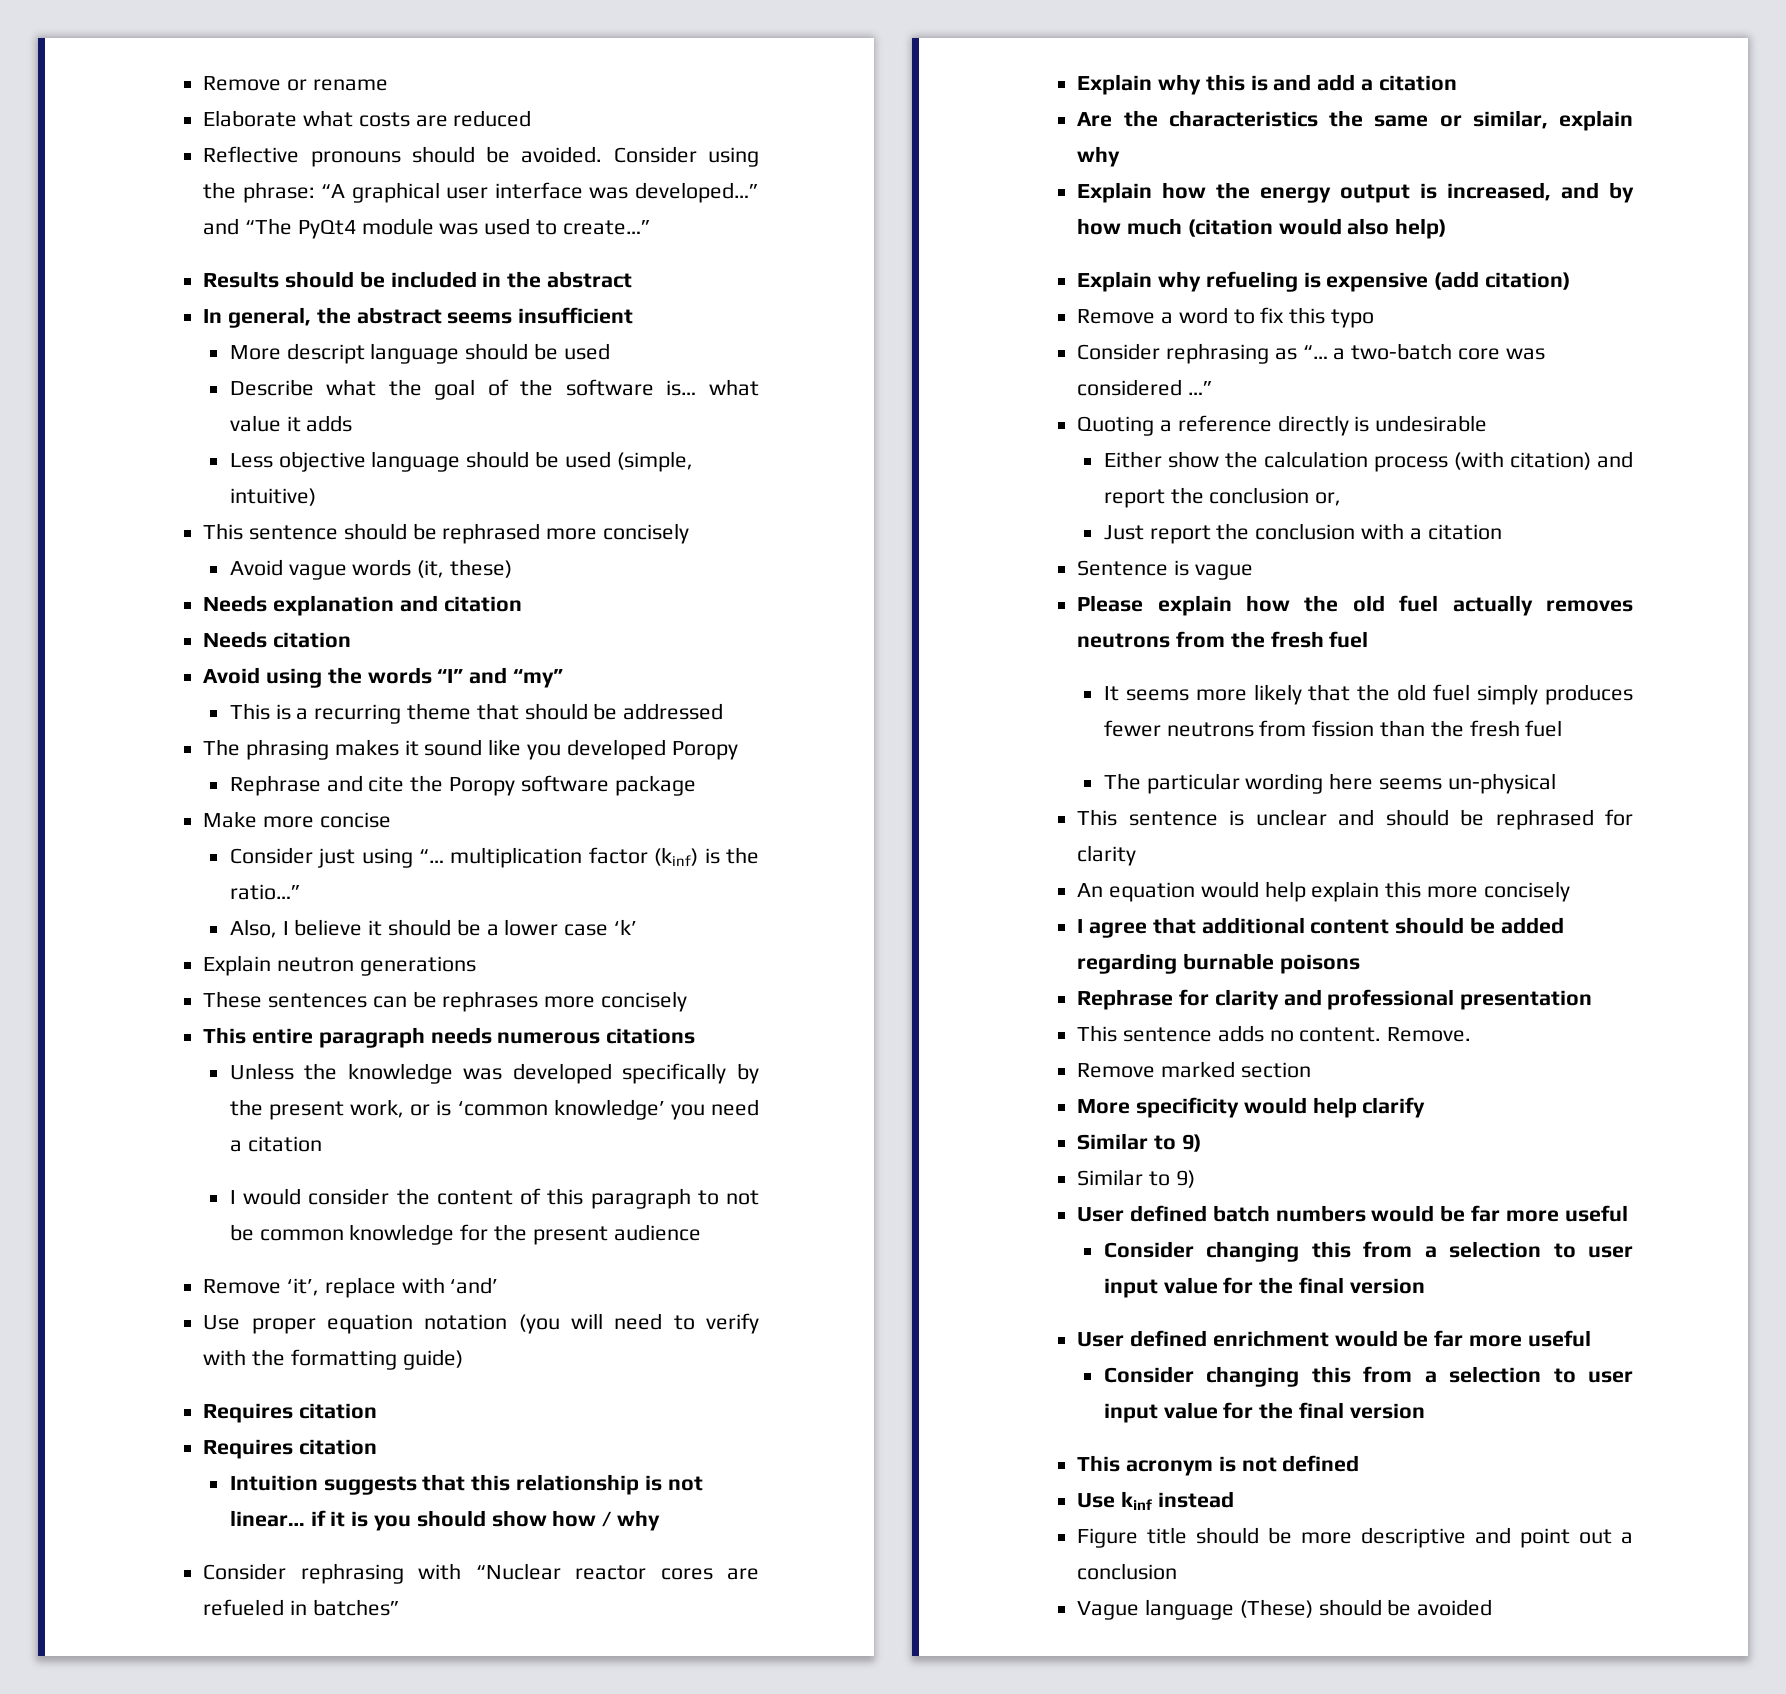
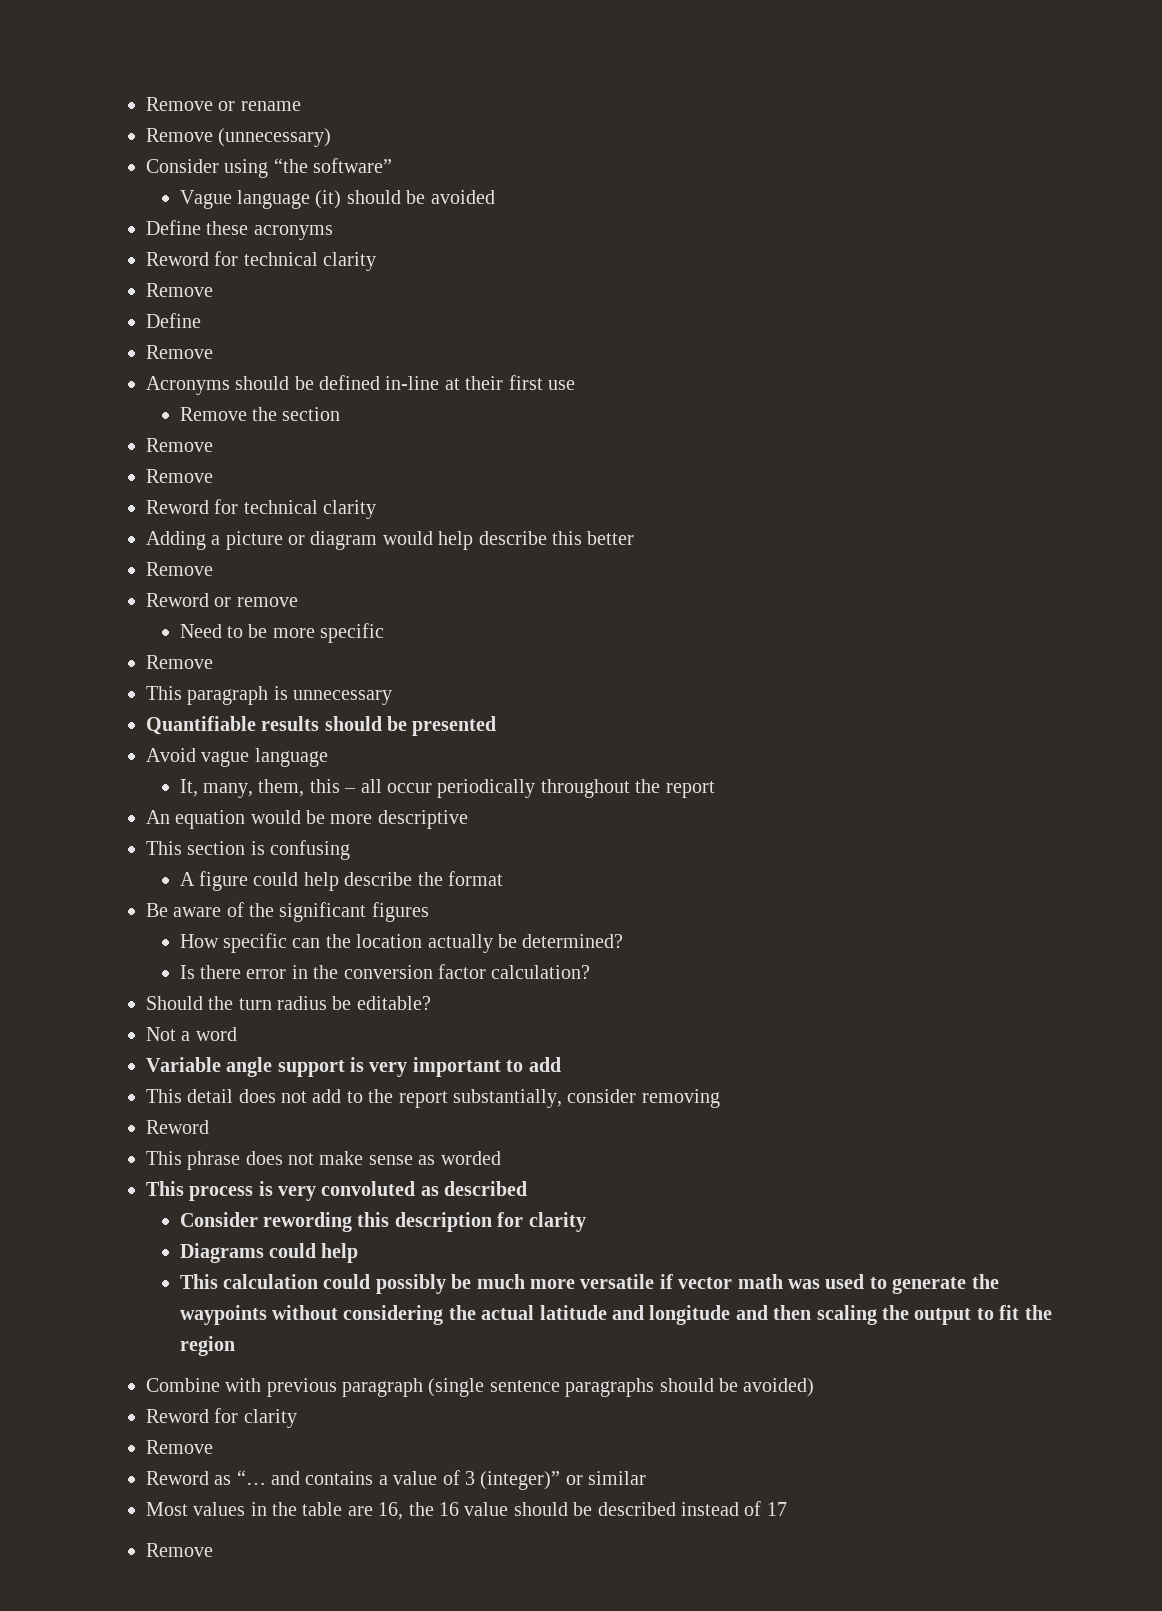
- Elaborate what costs are reduced
- Reflective pronouns should be avoided. Consider using the phrase: “A graphical user interface was developed…” and “The PyQt4 module was used to create…”
- Results should be included in the abstract
- In general, the abstract seems insufficient
- More descript language should be used
- Describe what the goal of the software is… what value it adds
- Less objective language should be used (simple, intuitive)
- This sentence should be rephrased more concisely
- Avoid vague words (it, these)
- Needs explanation and citation
- Needs citation
- Avoid using the words “I” and “my”
- This is a recurring theme that should be addressed
- The phrasing makes it sound like you developed Poropy
- Rephrase and cite the Poropy software package
- Make more concise
- Consider just using “… multiplication factor (kinf) is the ratio…”
- Also, I believe it should be a lower case ‘k’
- Explain neutron generations
- These sentences can be rephrases more concisely
- This entire paragraph needs numerous citations
- Unless the knowledge was developed specifically by the present work, or is ‘common knowledge’ you need a citation
- I would consider the content of this paragraph to not be common knowledge for the present audience
- Remove ‘it’, replace with ‘and’
- Use proper equation notation (you will need to verify with the formatting guide)
- Requires citation
- Requires citation
- Intuition suggests that this relationship is not linear… if it is you should show how / why
- Consider rephrasing with “Nuclear reactor cores are refueled in batches”
- Explain why this is and add a citation
- Are the characteristics the same or similar, explain why
- Explain how the energy output is increased, and by how much (citation would also help)
- Explain why refueling is expensive (add citation)
- Remove a word to fix this typo
- Consider rephrasing as “… a two-batch core was considered …”
- Quoting a reference directly is undesirable
- Either show the calculation process (with citation) and report the conclusion or,
- Just report the conclusion with a citation
- Sentence is vague
- Please explain how the old fuel actually removes neutrons from the fresh fuel
- It seems more likely that the old fuel simply produces fewer neutrons from fission than the fresh fuel
- The particular wording here seems un-physical
- This sentence is unclear and should be rephrased for clarity
- An equation would help explain this more concisely
- I agree that additional content should be added regarding burnable poisons
- Rephrase for clarity and professional presentation
- This sentence adds no content. Remove.
- Remove marked section
- More specificity would help clarify
- Similar to 9)
- Similar to 9)
- User defined batch numbers would be far more useful
- Consider changing this from a selection to user input value for the final version
- User defined enrichment would be far more useful
- Consider changing this from a selection to user input value for the final version
- This acronym is not defined
- Use kinf instead
- Figure title should be more descriptive and point out a conclusion
- Vague language (These) should be avoided
+ Remove (unnecessary)
+ Consider using “the software”
+ Vague language (it) should be avoided
+ Define these acronyms
+ Reword for technical clarity
+ Remove
+ Define
+ Remove
+ Acronyms should be defined in-line at their first use
+ Remove the section
+ Remove
+ Remove
+ Reword for technical clarity
+ Adding a picture or diagram would help describe this better
+ Remove
+ Reword or remove
+ Need to be more specific
+ Remove
+ This paragraph is unnecessary
+ Quantifiable results should be presented
+ Avoid vague language
+ It, many, them, this – all occur periodically throughout the report
+ An equation would be more descriptive
+ This section is confusing
+ A figure could help describe the format
+ Be aware of the significant figures
+ How specific can the location actually be determined?
+ Is there error in the conversion factor calculation?
+ Should the turn radius be editable?
+ Not a word
+ Variable angle support is very important to add
+ This detail does not add to the report substantially, consider removing
+ Reword
+ This phrase does not make sense as worded
+ This process is very convoluted as described
+ Consider rewording this description for clarity
+ Diagrams could help
+ This calculation could possibly be much more versatile if vector math was used to generate the waypoints without considering the actual latitude and longitude and then scaling the output to fit the region
+ Combine with previous paragraph (single sentence paragraphs should be avoided)
+ Reword for clarity
+ Remove
+ Reword as “… and contains a value of 3 (integer)” or similar
+ Most values in the table are 16, the 16 value should be described instead of 17
+ Remove

